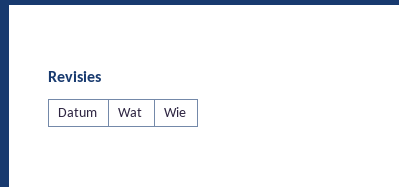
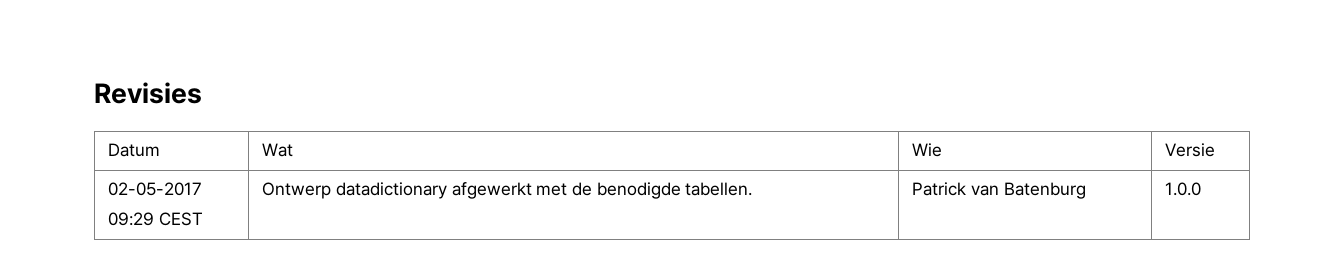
- Datum | Wat | Wie
+ Datum | Wat | Wie | Versie
+ 02-05-2017
+ 09:29 CEST | Ontwerp datadictionary afgewerkt met de benodigde tabellen. | Patrick van Batenburg | 1.0.0

